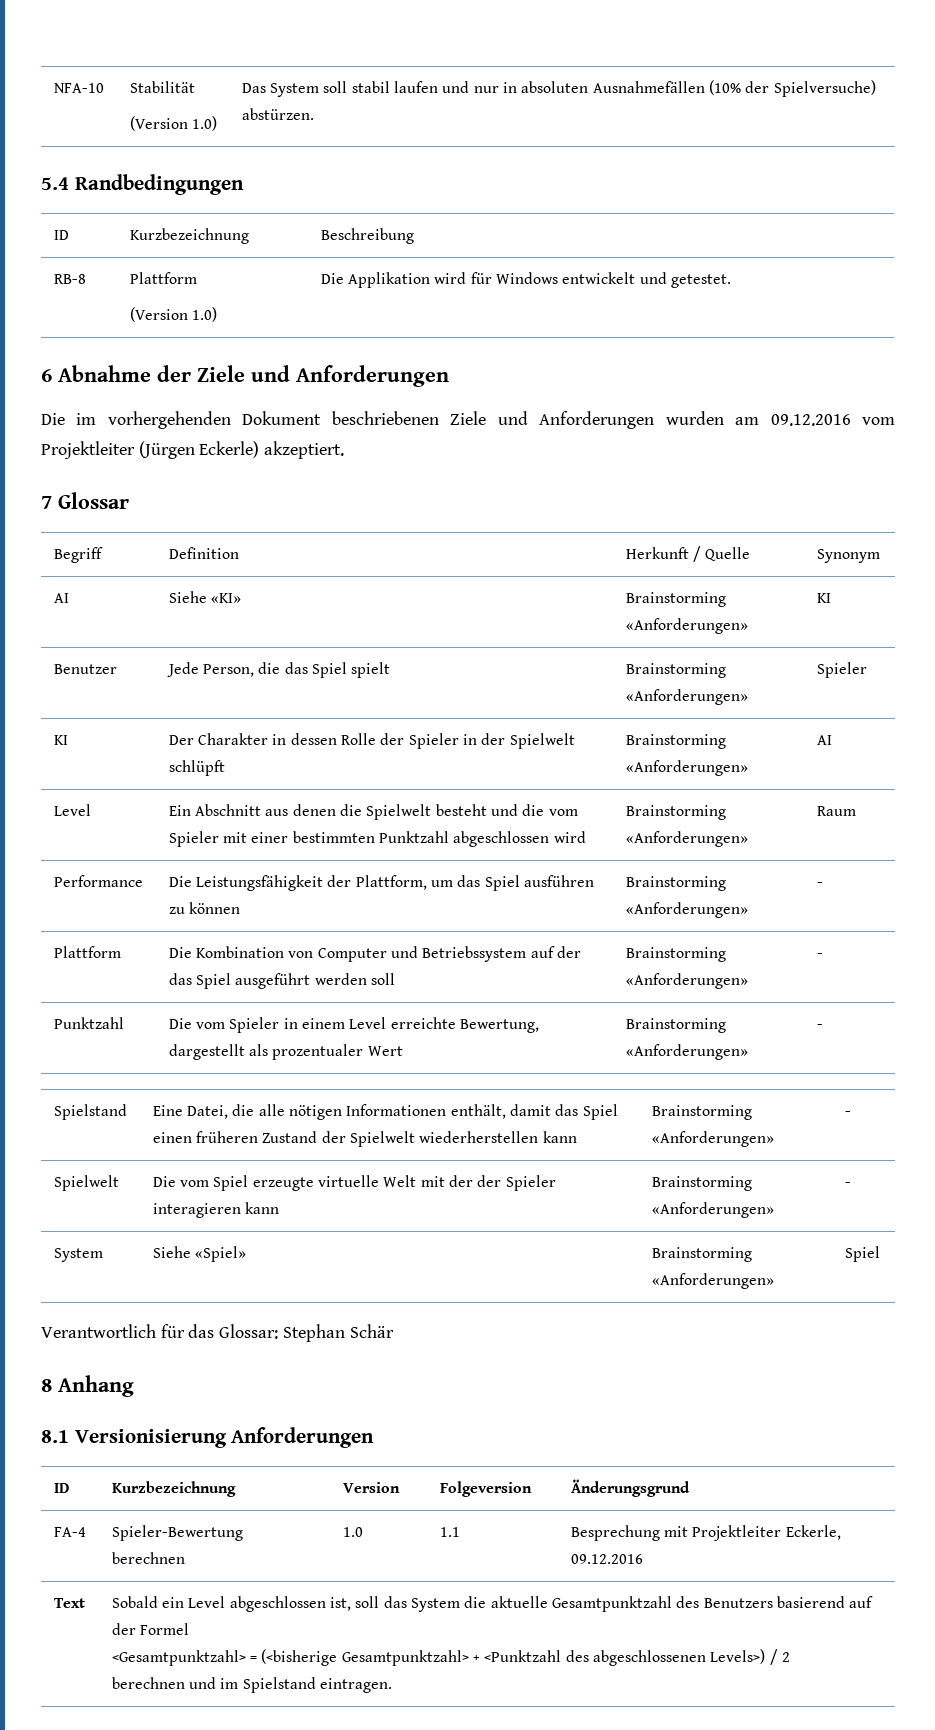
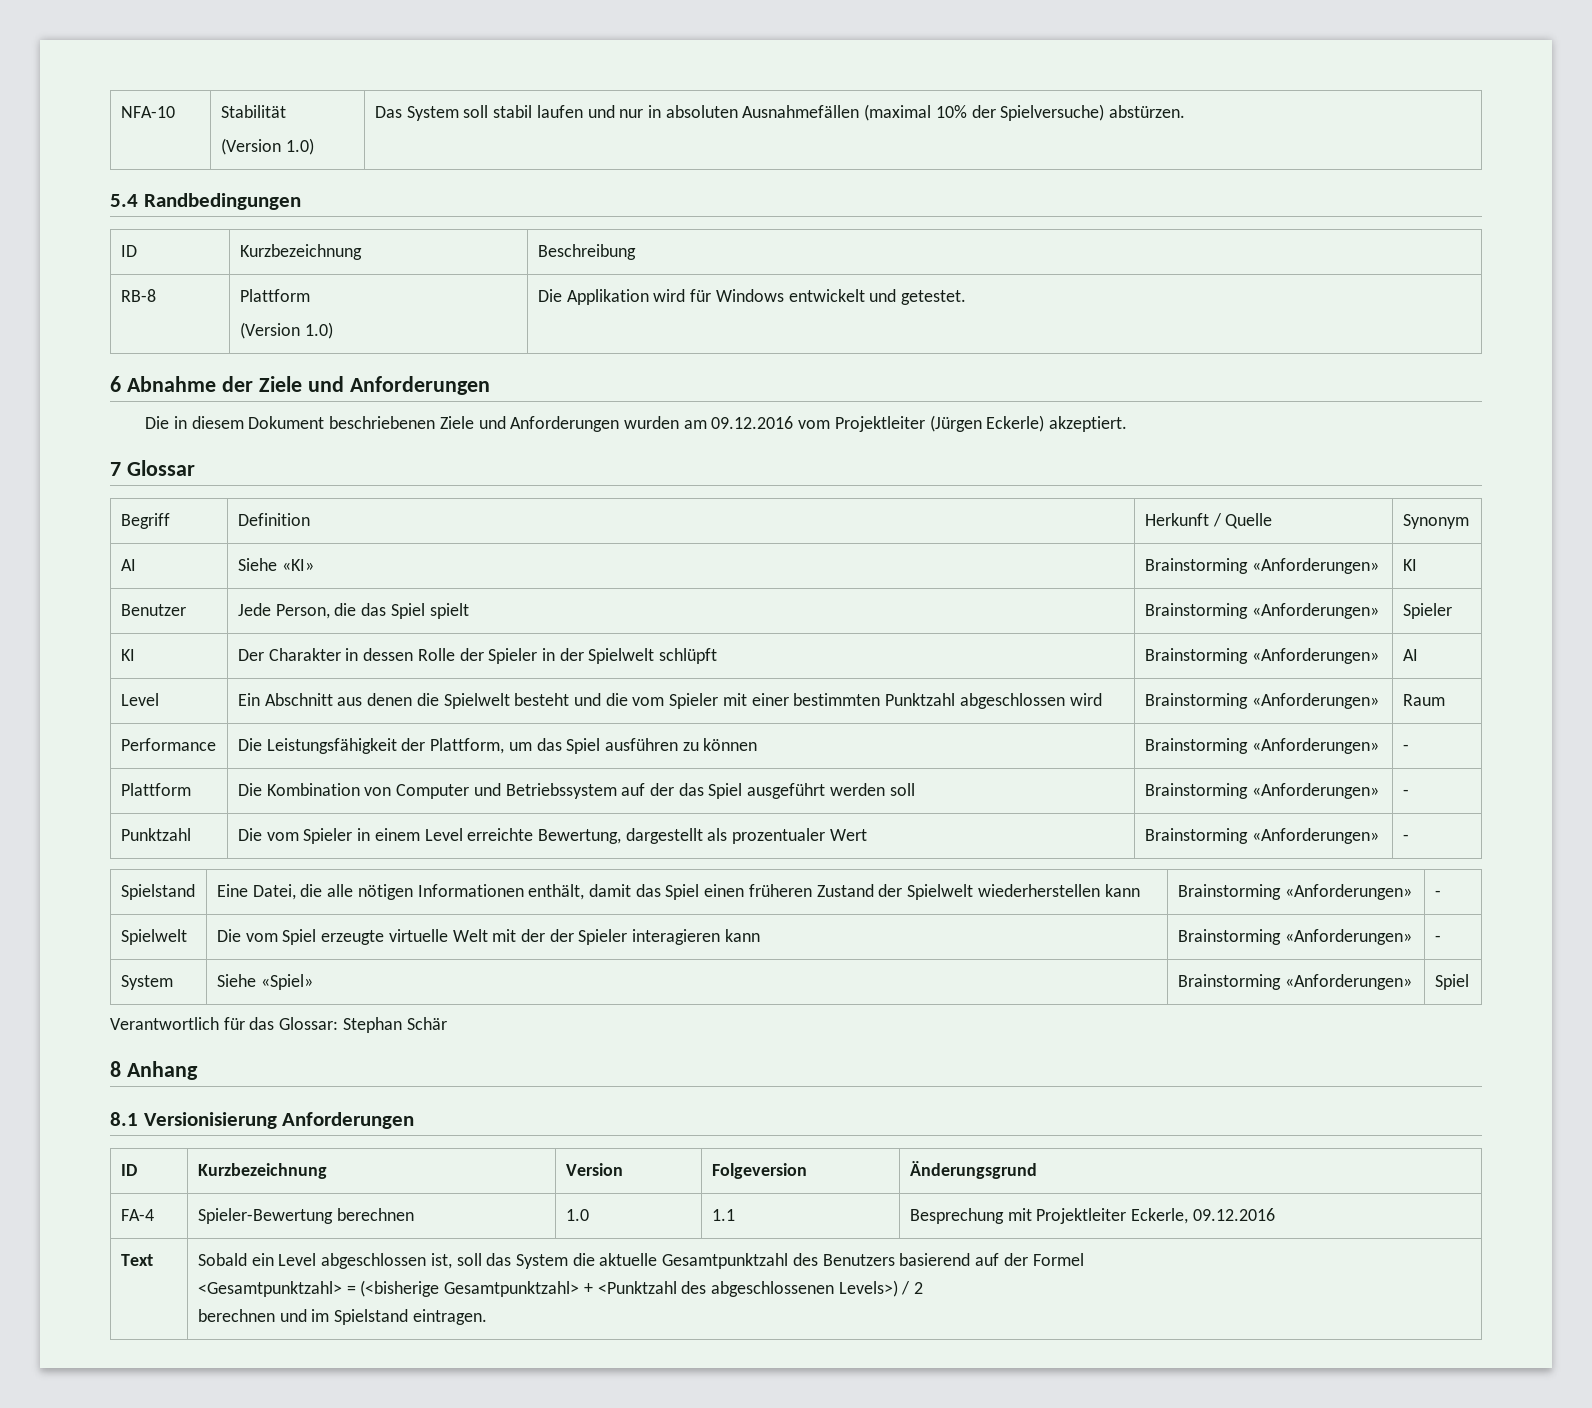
  NFA-10 | Stabilität
- (Version 1.0) | Das System soll stabil laufen und nur in absoluten Ausnahmefällen (10% der Spielversuche) abstürzen.
+ (Version 1.0) | Das System soll stabil laufen und nur in absoluten Ausnahmefällen (maximal 10% der Spielversuche) abstürzen.
- Die im vorhergehenden Dokument beschriebenen Ziele und Anforderungen wurden am 09.12.2016 vom Projektleiter (Jürgen Eckerle) akzeptiert.
+ Die in diesem Dokument beschriebenen Ziele und Anforderungen wurden am 09.12.2016 vom Projektleiter (Jürgen Eckerle) akzeptiert.

